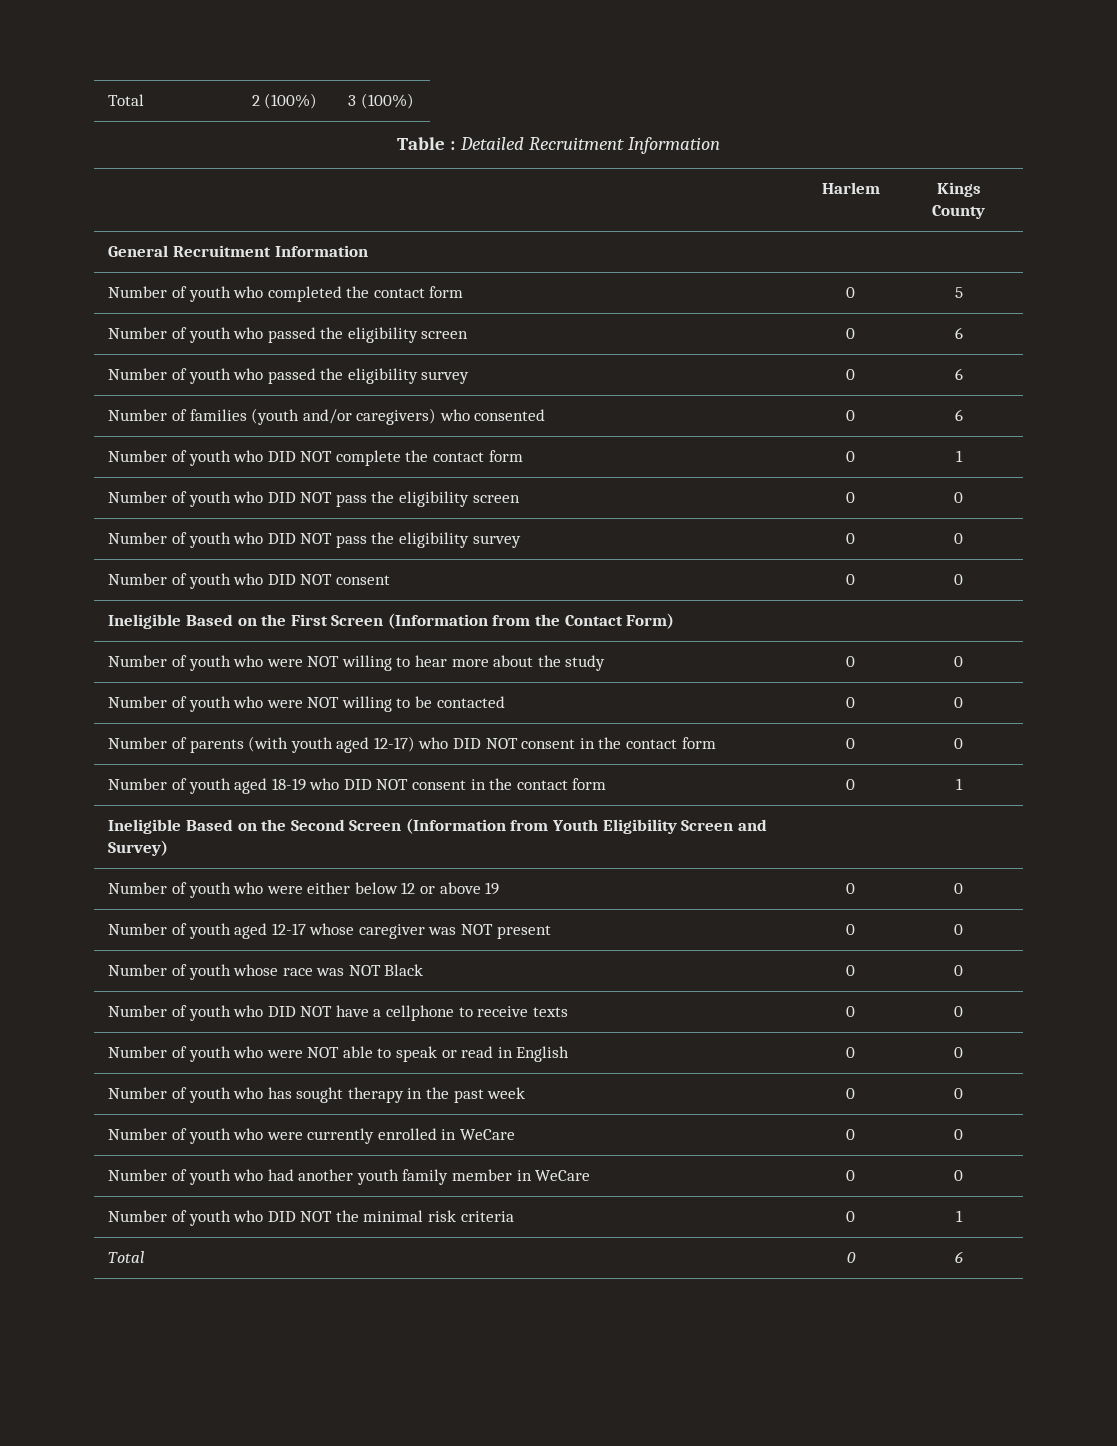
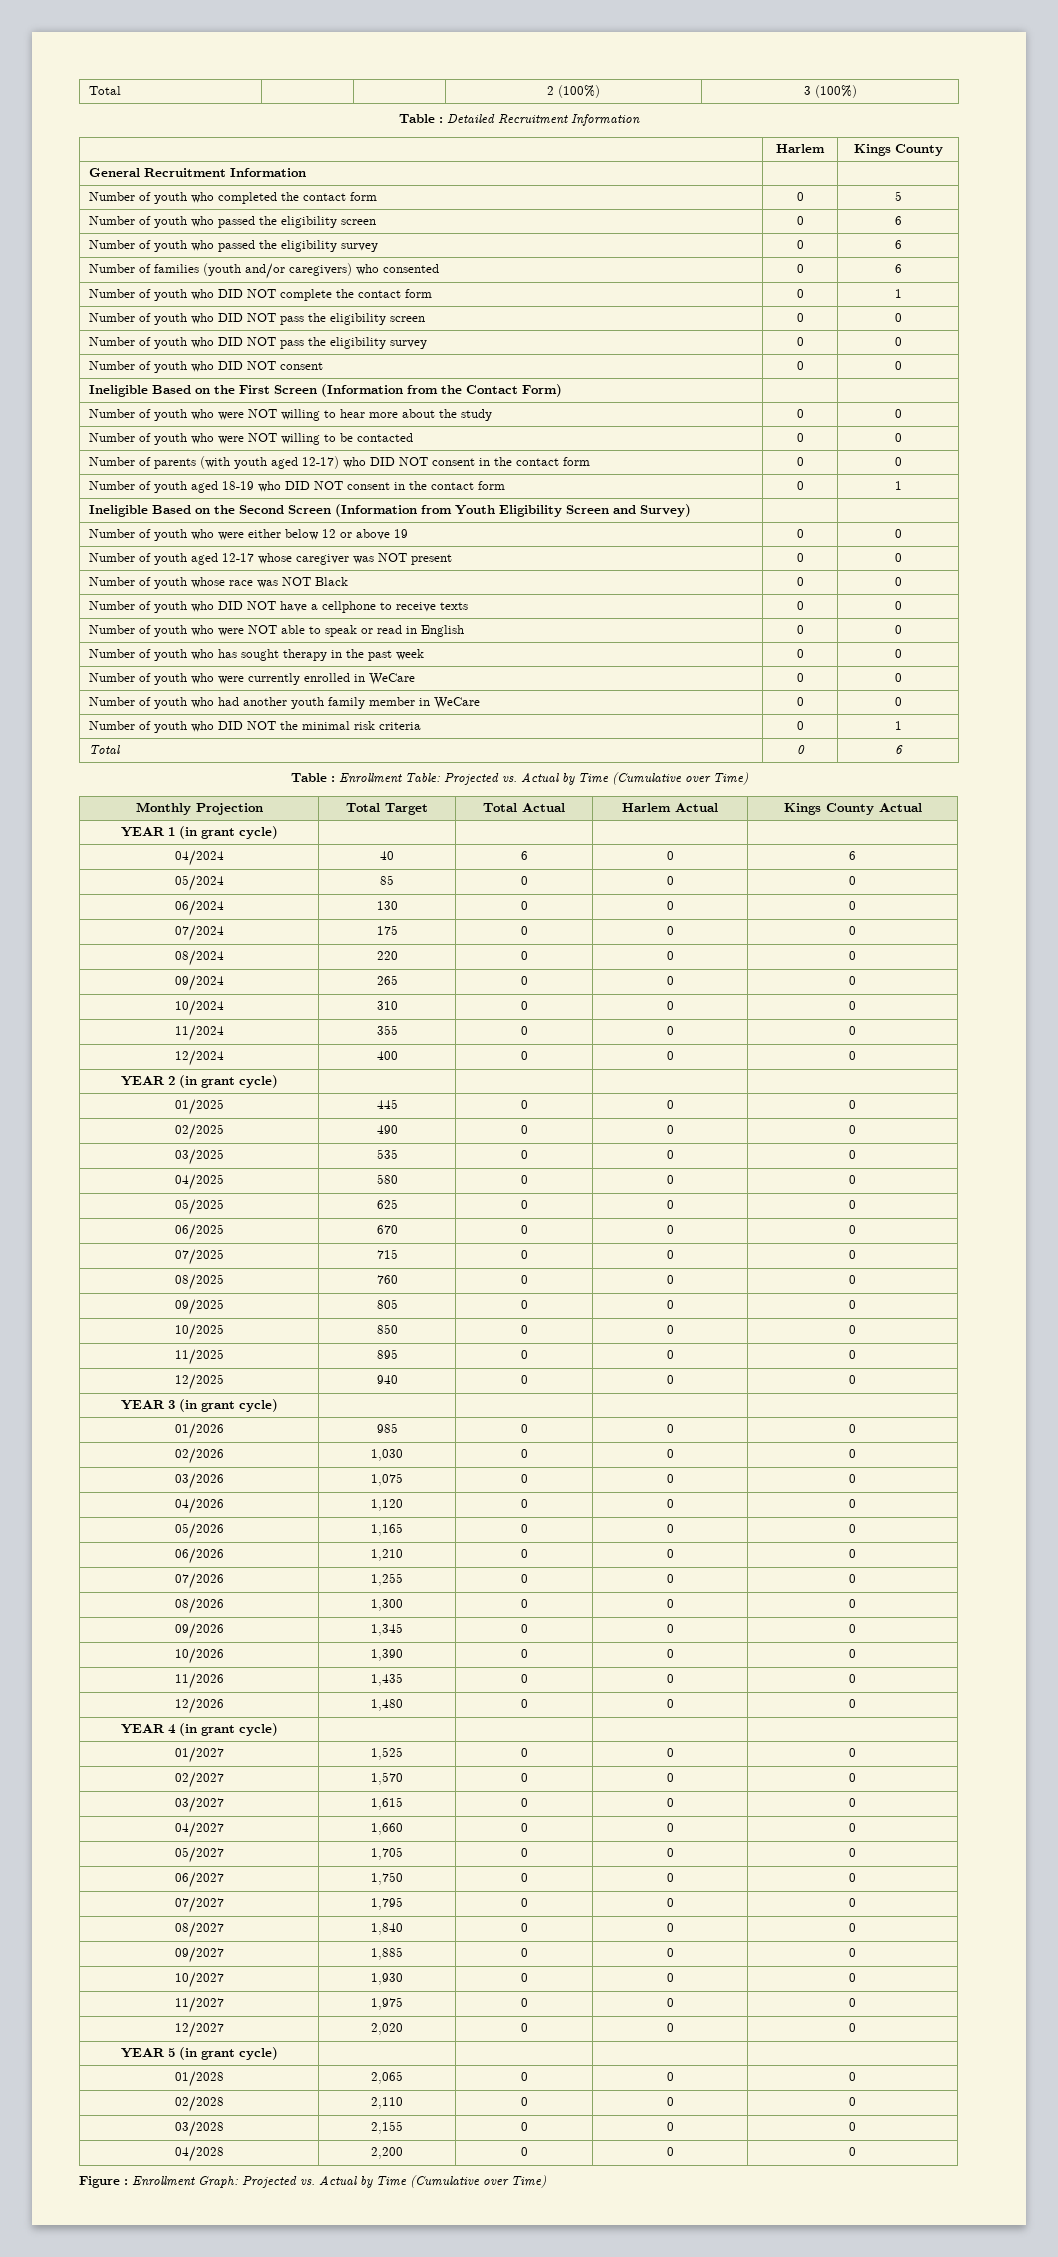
+ Table : Enrollment Table: Projected vs. Actual by Time (Cumulative over Time)
+ Monthly Projection | Total Target | Total Actual | Harlem Actual | Kings County Actual
+ YEAR 1 (in grant cycle) | | | |
+ 04/2024 | 40 | 6 | 0 | 6
+ 05/2024 | 85 | 0 | 0 | 0
+ 06/2024 | 130 | 0 | 0 | 0
+ 07/2024 | 175 | 0 | 0 | 0
+ 08/2024 | 220 | 0 | 0 | 0
+ 09/2024 | 265 | 0 | 0 | 0
+ 10/2024 | 310 | 0 | 0 | 0
+ 11/2024 | 355 | 0 | 0 | 0
+ 12/2024 | 400 | 0 | 0 | 0
+ YEAR 2 (in grant cycle) | | | |
+ 01/2025 | 445 | 0 | 0 | 0
+ 02/2025 | 490 | 0 | 0 | 0
+ 03/2025 | 535 | 0 | 0 | 0
+ 04/2025 | 580 | 0 | 0 | 0
+ 05/2025 | 625 | 0 | 0 | 0
+ 06/2025 | 670 | 0 | 0 | 0
+ 07/2025 | 715 | 0 | 0 | 0
+ 08/2025 | 760 | 0 | 0 | 0
+ 09/2025 | 805 | 0 | 0 | 0
+ 10/2025 | 850 | 0 | 0 | 0
+ 11/2025 | 895 | 0 | 0 | 0
+ 12/2025 | 940 | 0 | 0 | 0
+ YEAR 3 (in grant cycle) | | | |
+ 01/2026 | 985 | 0 | 0 | 0
+ 02/2026 | 1,030 | 0 | 0 | 0
+ 03/2026 | 1,075 | 0 | 0 | 0
+ 04/2026 | 1,120 | 0 | 0 | 0
+ 05/2026 | 1,165 | 0 | 0 | 0
+ 06/2026 | 1,210 | 0 | 0 | 0
+ 07/2026 | 1,255 | 0 | 0 | 0
+ 08/2026 | 1,300 | 0 | 0 | 0
+ 09/2026 | 1,345 | 0 | 0 | 0
+ 10/2026 | 1,390 | 0 | 0 | 0
+ 11/2026 | 1,435 | 0 | 0 | 0
+ 12/2026 | 1,480 | 0 | 0 | 0
+ YEAR 4 (in grant cycle) | | | |
+ 01/2027 | 1,525 | 0 | 0 | 0
+ 02/2027 | 1,570 | 0 | 0 | 0
+ 03/2027 | 1,615 | 0 | 0 | 0
+ 04/2027 | 1,660 | 0 | 0 | 0
+ 05/2027 | 1,705 | 0 | 0 | 0
+ 06/2027 | 1,750 | 0 | 0 | 0
+ 07/2027 | 1,795 | 0 | 0 | 0
+ 08/2027 | 1,840 | 0 | 0 | 0
+ 09/2027 | 1,885 | 0 | 0 | 0
+ 10/2027 | 1,930 | 0 | 0 | 0
+ 11/2027 | 1,975 | 0 | 0 | 0
+ 12/2027 | 2,020 | 0 | 0 | 0
+ YEAR 5 (in grant cycle) | | | |
+ 01/2028 | 2,065 | 0 | 0 | 0
+ 02/2028 | 2,110 | 0 | 0 | 0
+ 03/2028 | 2,155 | 0 | 0 | 0
+ 04/2028 | 2,200 | 0 | 0 | 0
+ Figure : Enrollment Graph: Projected vs. Actual by Time (Cumulative over Time)

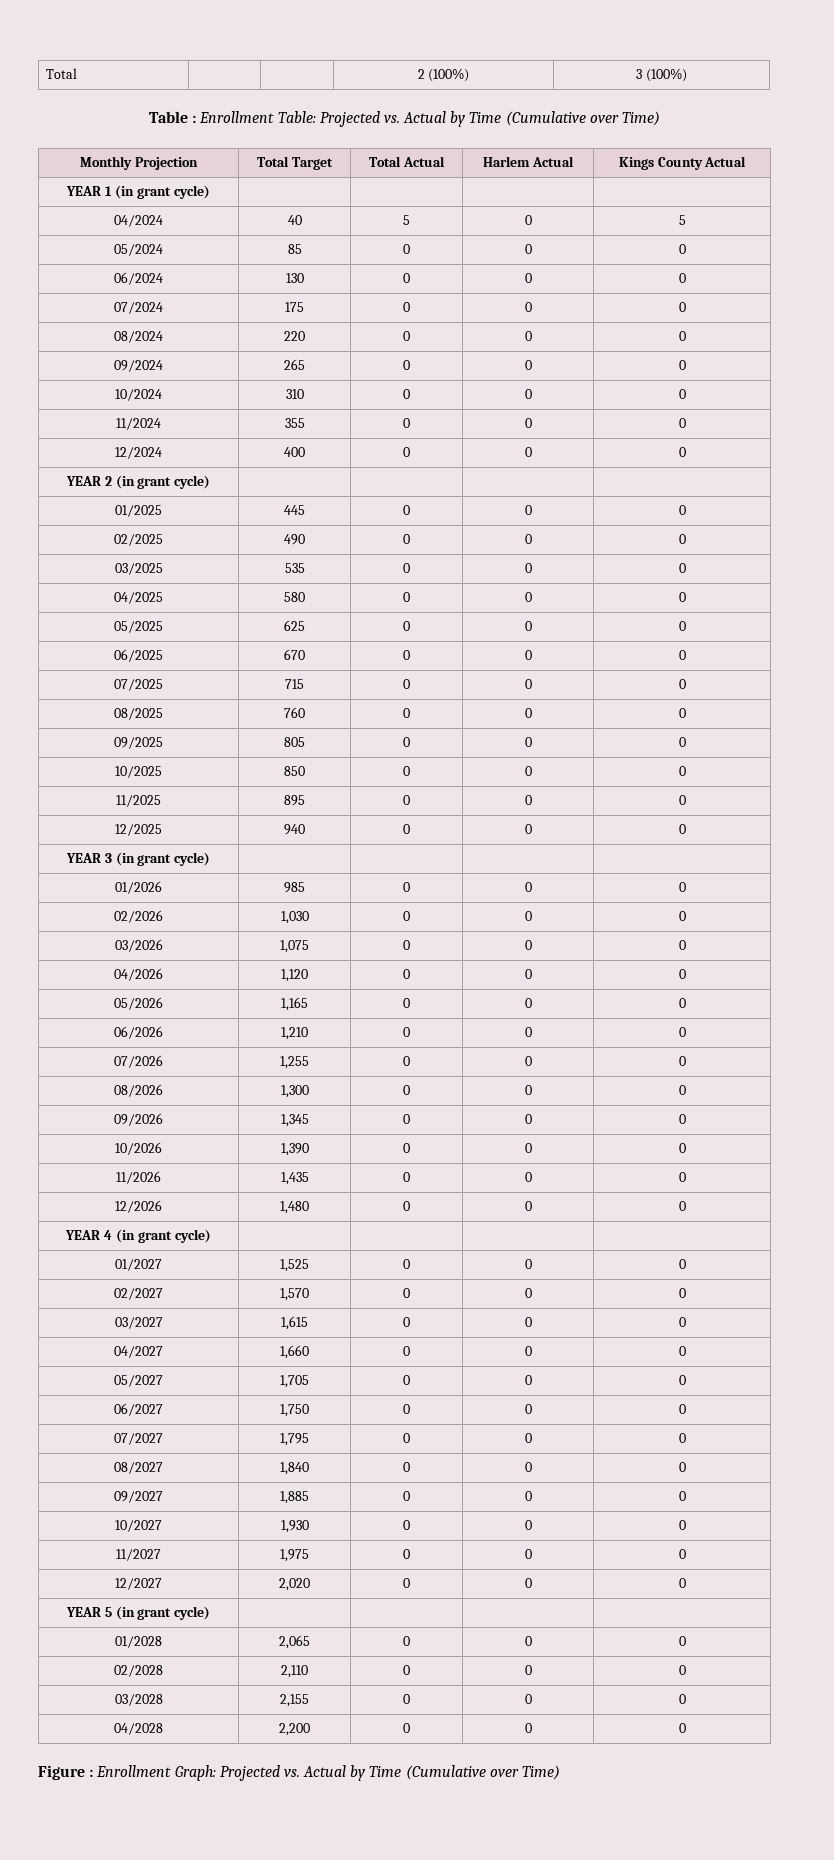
- Table : Detailed Recruitment Information
- | Harlem | Kings County
- General Recruitment Information | |
- Number of youth who completed the contact form | 0 | 5
- Number of youth who passed the eligibility screen | 0 | 6
- Number of youth who passed the eligibility survey | 0 | 6
- Number of families (youth and/or caregivers) who consented | 0 | 6
- Number of youth who DID NOT complete the contact form | 0 | 1
- Number of youth who DID NOT pass the eligibility screen | 0 | 0
- Number of youth who DID NOT pass the eligibility survey | 0 | 0
- Number of youth who DID NOT consent | 0 | 0
- Ineligible Based on the First Screen (Information from the Contact Form) | |
- Number of youth who were NOT willing to hear more about the study | 0 | 0
- Number of youth who were NOT willing to be contacted | 0 | 0
- Number of parents (with youth aged 12-17) who DID NOT consent in the contact form | 0 | 0
- Number of youth aged 18-19 who DID NOT consent in the contact form | 0 | 1
- Ineligible Based on the Second Screen (Information from Youth Eligibility Screen and Survey) | |
- Number of youth who were either below 12 or above 19 | 0 | 0
- Number of youth aged 12-17 whose caregiver was NOT present | 0 | 0
- Number of youth whose race was NOT Black | 0 | 0
- Number of youth who DID NOT have a cellphone to receive texts | 0 | 0
- Number of youth who were NOT able to speak or read in English | 0 | 0
- Number of youth who has sought therapy in the past week | 0 | 0
- Number of youth who were currently enrolled in WeCare | 0 | 0
- Number of youth who had another youth family member in WeCare | 0 | 0
- Number of youth who DID NOT the minimal risk criteria | 0 | 1
- Total | 0 | 6
- 04/2024 | 40 | 6 | 0 | 6
+ 04/2024 | 40 | 5 | 0 | 5

